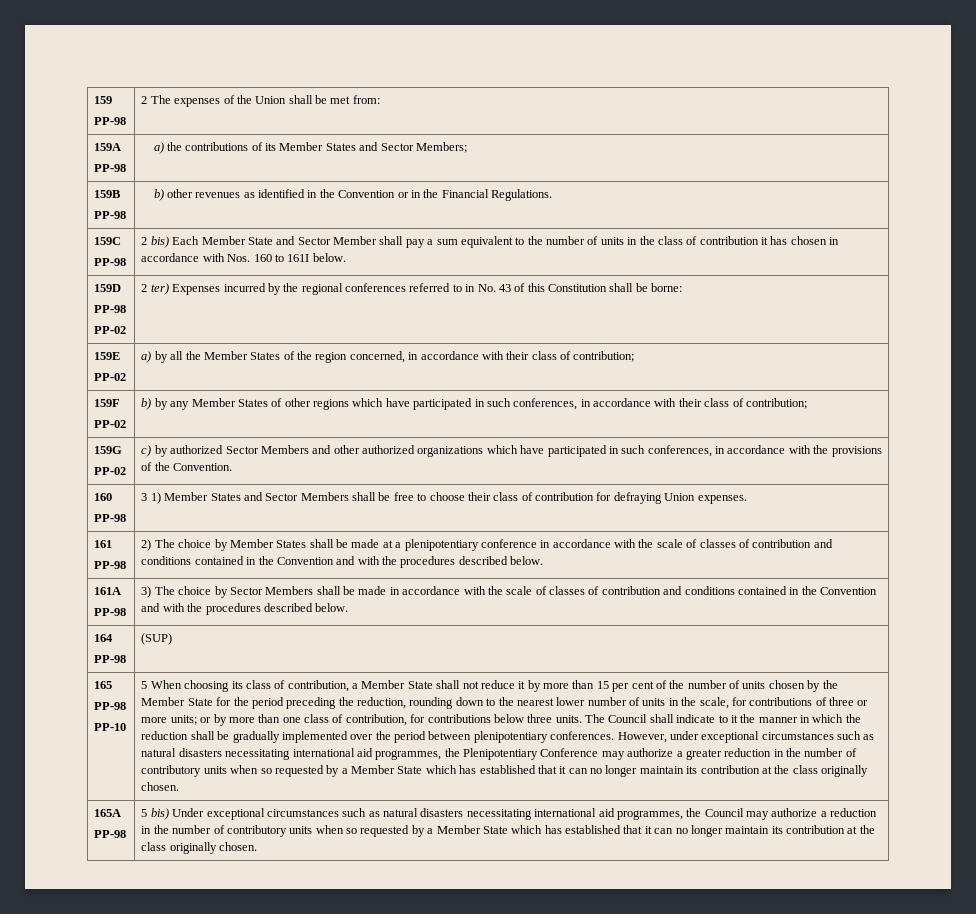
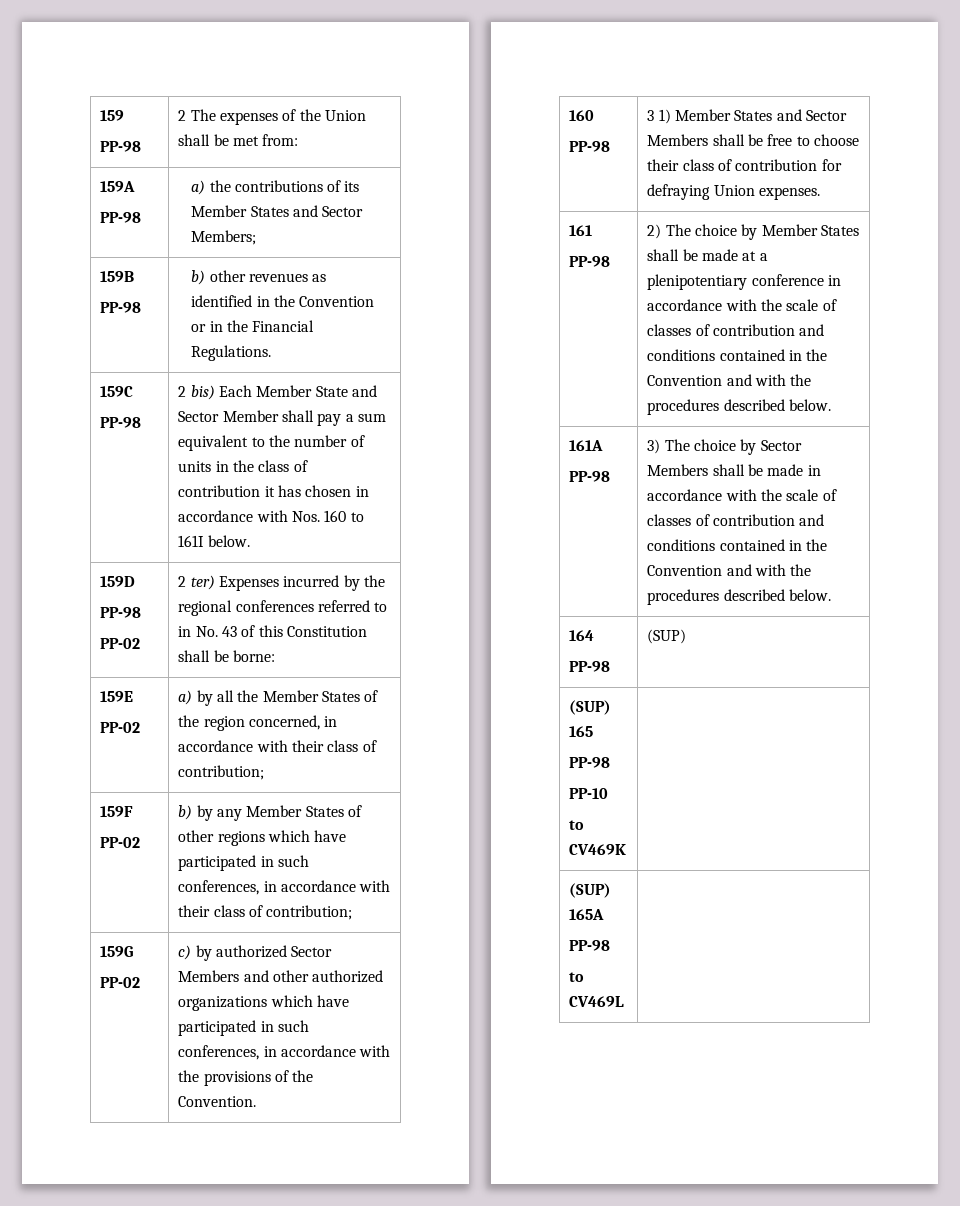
- 165
+ (SUP) 165
- 5 When choosing its class of contribution, a Member State shall not reduce it by more than 15 per cent of the number of units chosen by the Member State for the period preceding the reduction, rounding down to the nearest lower number of units in the scale, for contributions of three or more units; or by more than one class of contribution, for contributions below three units. The Council shall indicate to it the manner in which the reduction shall be gradually implemented over the period between plenipotentiary conferences. However, under exceptional circumstances such as natural disasters necessitating international aid programmes, the Plenipotentiary Conference may authorize a greater reduction in the number of contributory units when so requested by a Member State which has established that it can no longer maintain its contribution at the class originally chosen.
- 165A
- PP-98 | 5 bis) Under exceptional circumstances such as natural disasters necessitating international aid programmes, the Council may authorize a reduction in the number of contributory units when so requested by a Member State which has established that it can no longer maintain its contribution at the class originally chosen.
+ to CV469K |
+ (SUP) 165A
+ PP-98
+ to CV469L |

